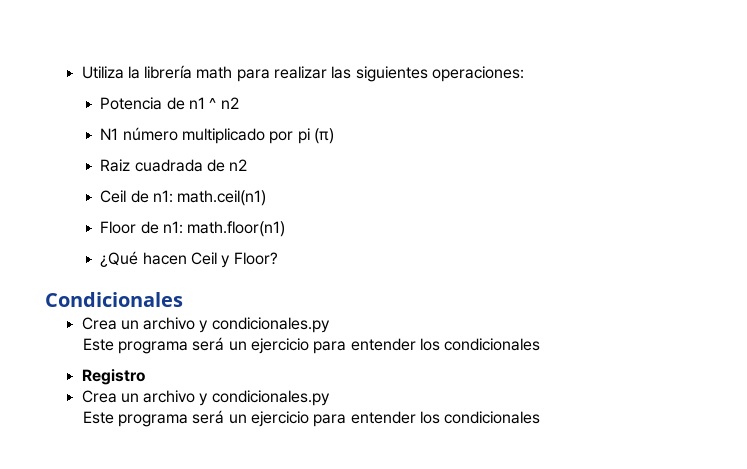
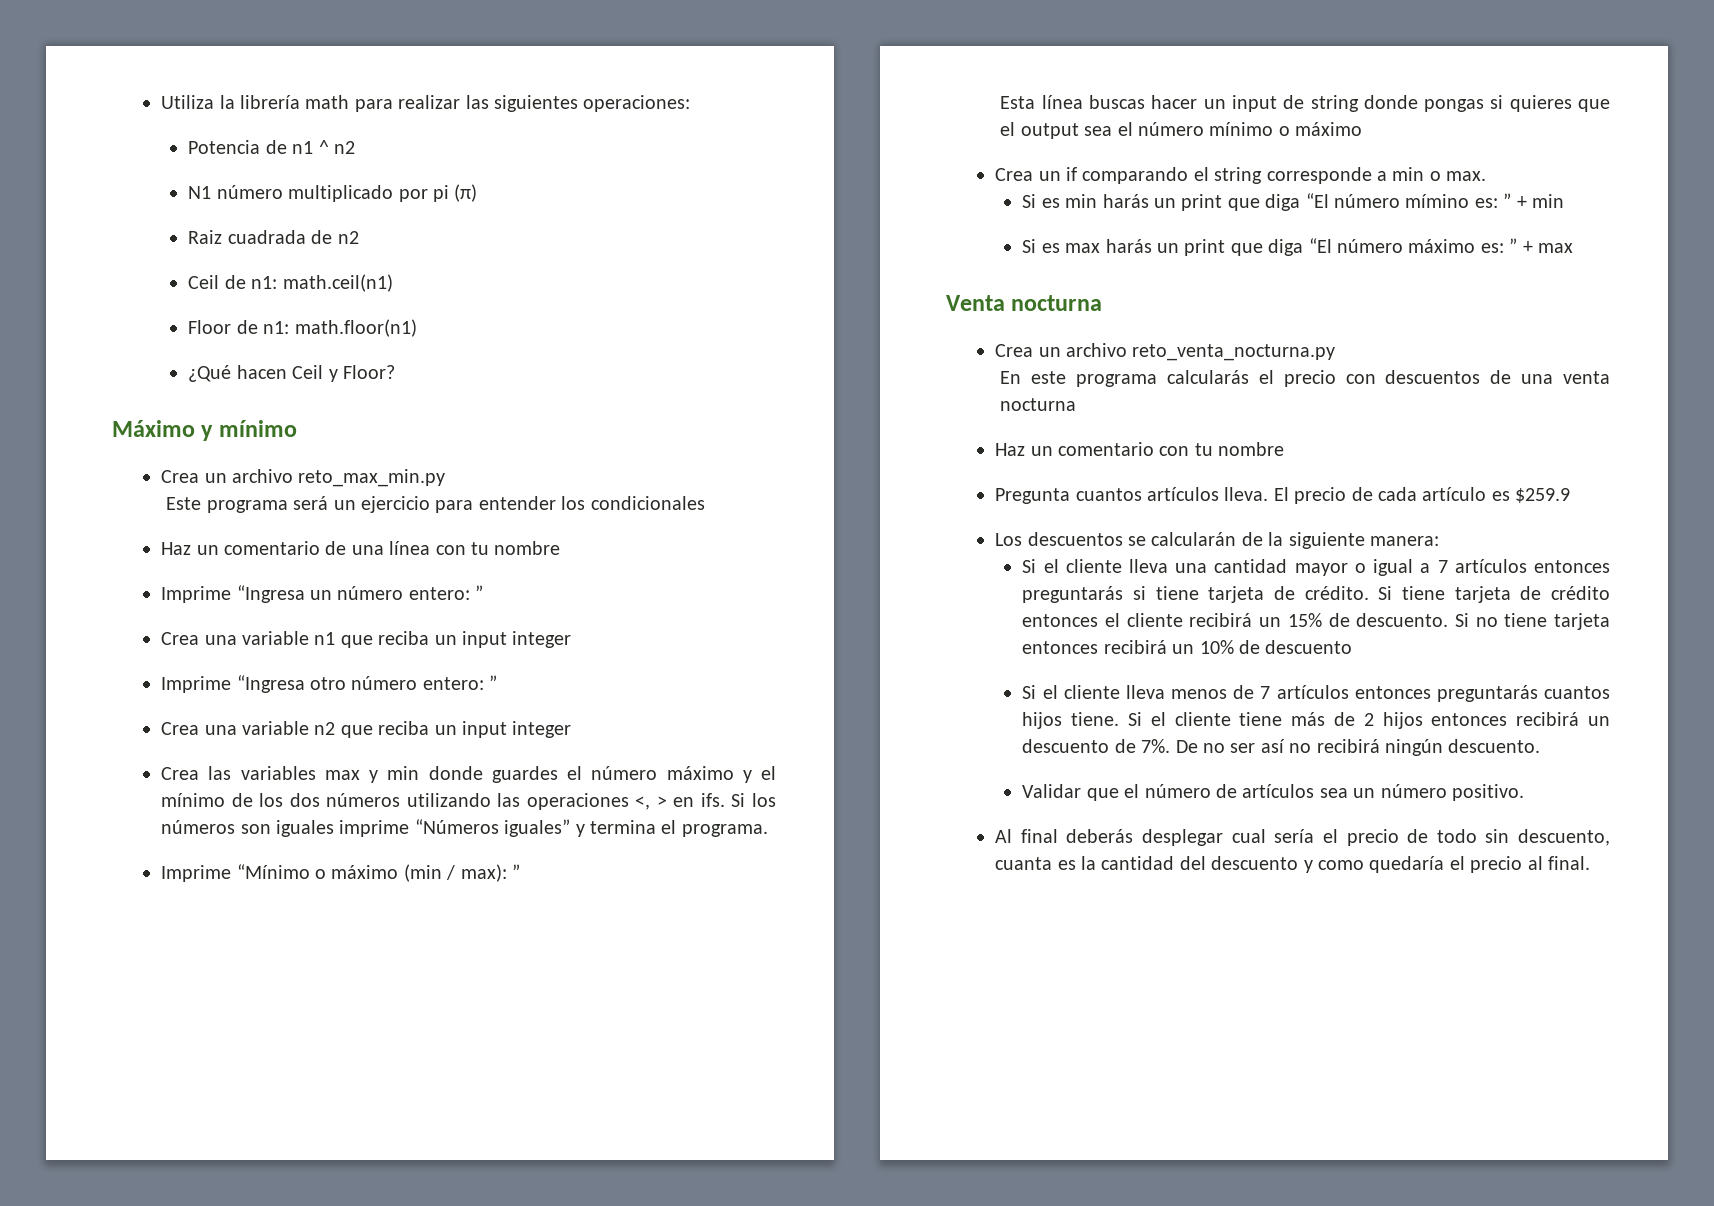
- Condicionales
- Crea un archivo y condicionales.py
+ Máximo y mínimo
+ Crea un archivo reto_max_min.py
- Registro
- Crea un archivo y condicionales.py
- Este programa será un ejercicio para entender los condicionales
+ Haz un comentario de una línea con tu nombre
+ Imprime “Ingresa un número entero: ”
+ Crea una variable n1 que reciba un input integer
+ Imprime “Ingresa otro número entero: ”
+ Crea una variable n2 que reciba un input integer
+ Crea las variables max y min donde guardes el número máximo y el mínimo de los dos números utilizando las operaciones <, > en ifs. Si los números son iguales imprime “Números iguales” y termina el programa.
+ Imprime “Mínimo o máximo (min / max): ”
+ Esta línea buscas hacer un input de string donde pongas si quieres que el output sea el número mínimo o máximo
+ Crea un if comparando el string corresponde a min o max.
+ Si es min harás un print que diga “El número mímino es: ” + min
+ Si es max harás un print que diga “El número máximo es: ” + max
+ Venta nocturna
+ Crea un archivo reto_venta_nocturna.py
+ En este programa calcularás el precio con descuentos de una venta nocturna
+ Haz un comentario con tu nombre
+ Pregunta cuantos artículos lleva. El precio de cada artículo es $259.9
+ Los descuentos se calcularán de la siguiente manera:
+ Si el cliente lleva una cantidad mayor o igual a 7 artículos entonces preguntarás si tiene tarjeta de crédito. Si tiene tarjeta de crédito entonces el cliente recibirá un 15% de descuento. Si no tiene tarjeta entonces recibirá un 10% de descuento
+ Si el cliente lleva menos de 7 artículos entonces preguntarás cuantos hijos tiene. Si el cliente tiene más de 2 hijos entonces recibirá un descuento de 7%. De no ser así no recibirá ningún descuento.
+ Validar que el número de artículos sea un número positivo.
+ Al final deberás desplegar cual sería el precio de todo sin descuento, cuanta es la cantidad del descuento y como quedaría el precio al final.

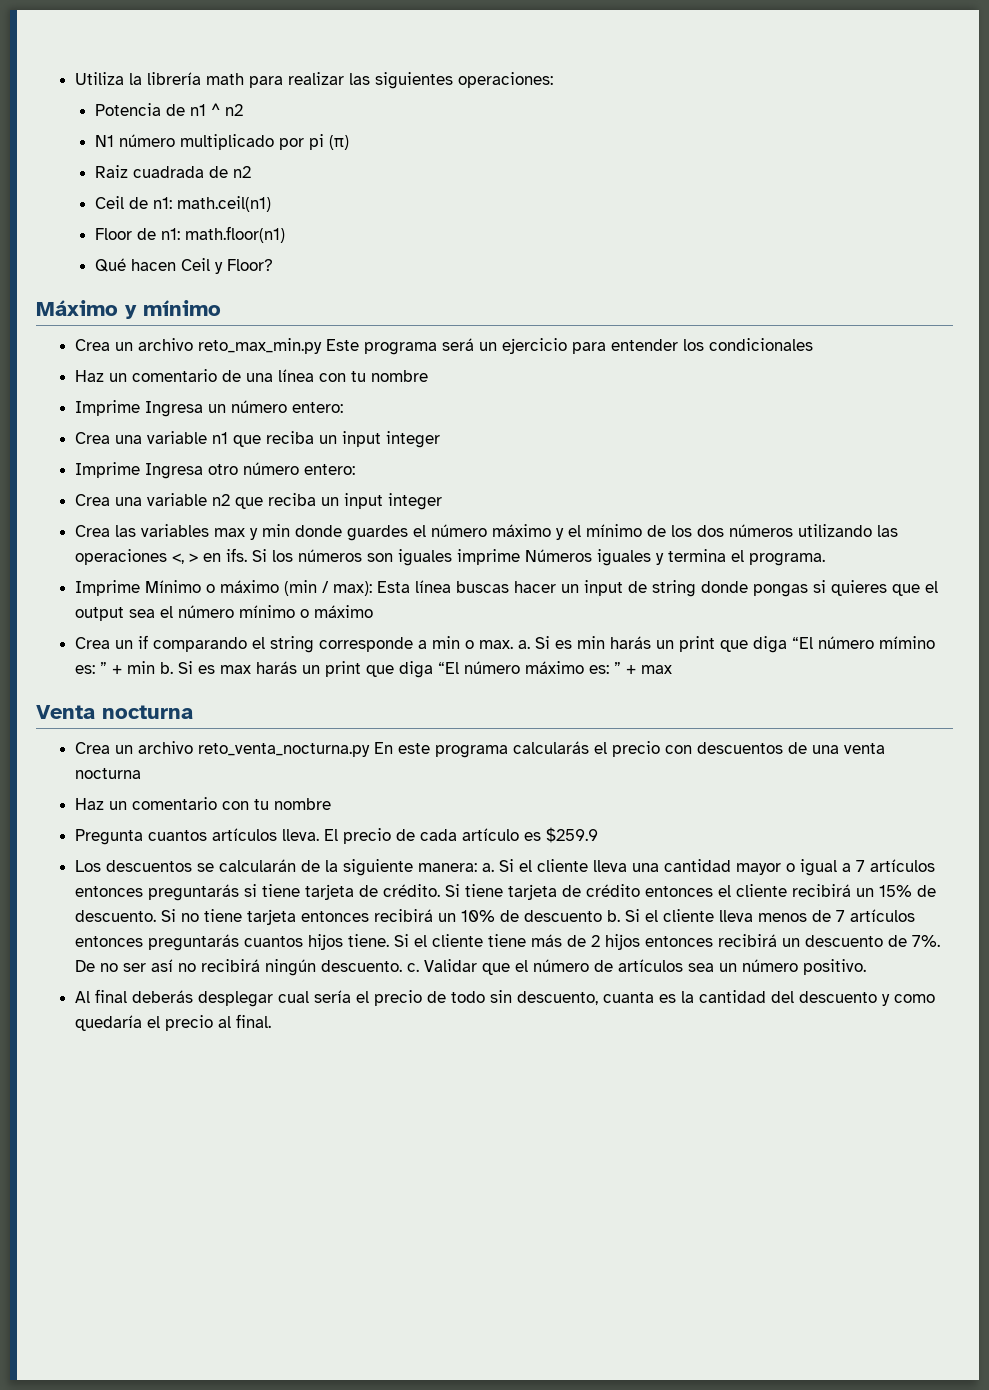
- ¿Qué hacen Ceil y Floor?
+ Qué hacen Ceil y Floor?
- Crea un archivo reto_max_min.py
- Este programa será un ejercicio para entender los condicionales
+ Crea un archivo reto_max_min.py Este programa será un ejercicio para entender los condicionales
- Imprime “Ingresa un número entero: ”
+ Imprime Ingresa un número entero:
- Imprime “Ingresa otro número entero: ”
+ Imprime Ingresa otro número entero:
- Si los números son iguales imprime “Números iguales” y termina el programa.
+ Si los números son iguales imprime Números iguales y termina el programa.
- Imprime “Mínimo o máximo (min / max): ”
- Esta línea buscas hacer un input de string donde pongas si quieres que el output sea el número mínimo o máximo
+ Imprime Mínimo o máximo (min / max): Esta línea buscas hacer un input de string donde pongas si quieres que el output sea el número mínimo o máximo
- Crea un if comparando el string corresponde a min o max.
- Si es min harás un print que diga “El número mímino es: ” + min
- Si es max harás un print que diga “El número máximo es: ” + max
+ Crea un if comparando el string corresponde a min o max. a. Si es min harás un print que diga “El número mímino es: ” + min b. Si es max harás un print que diga “El número máximo es: ” + max
- Crea un archivo reto_venta_nocturna.py
- En este programa calcularás el precio con descuentos de una venta nocturna
+ Crea un archivo reto_venta_nocturna.py En este programa calcularás el precio con descuentos de una venta nocturna
- Los descuentos se calcularán de la siguiente manera:
- Si el cliente lleva una cantidad mayor o igual a 7 artículos entonces preguntarás si tiene tarjeta de crédito.
+ Los descuentos se calcularán de la siguiente manera: a. Si el cliente lleva una cantidad mayor o igual a 7 artículos entonces preguntarás si tiene tarjeta de crédito.
- Si no tiene tarjeta entonces recibirá un 10% de descuento
- Si el cliente lleva menos de 7 artículos entonces preguntarás cuantos hijos tiene.
+ Si no tiene tarjeta entonces recibirá un 10% de descuento b. Si el cliente lleva menos de 7 artículos entonces preguntarás cuantos hijos tiene.
- De no ser así no recibirá ningún descuento.
- Validar que el número de artículos sea un número positivo.
+ De no ser así no recibirá ningún descuento. c. Validar que el número de artículos sea un número positivo.

